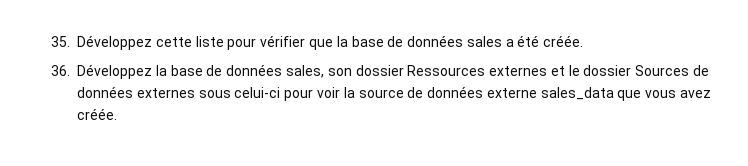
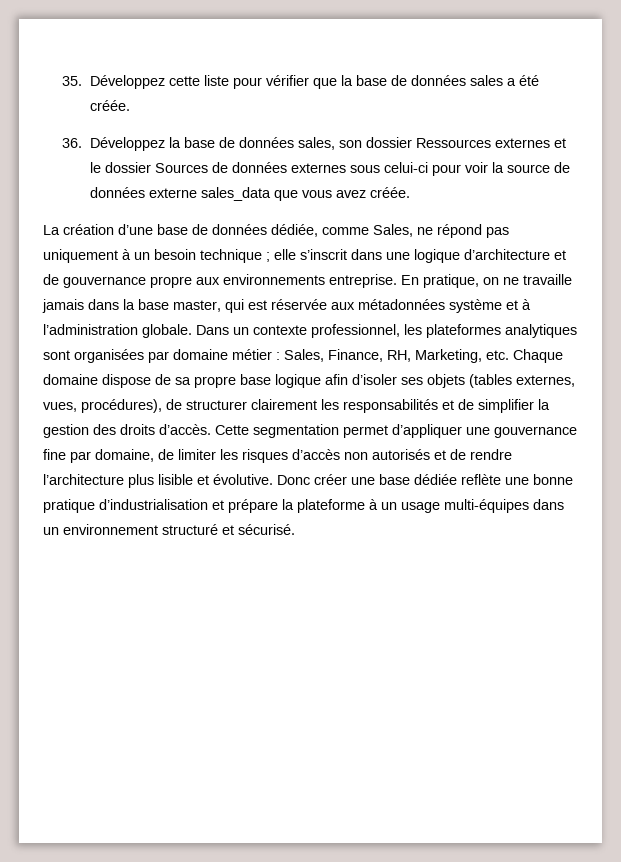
+ La création d’une base de données dédiée, comme Sales, ne répond pas uniquement à un besoin technique ; elle s’inscrit dans une logique d’architecture et de gouvernance propre aux environnements entreprise. En pratique, on ne travaille jamais dans la base master, qui est réservée aux métadonnées système et à l’administration globale. Dans un contexte professionnel, les plateformes analytiques sont organisées par domaine métier : Sales, Finance, RH, Marketing, etc. Chaque domaine dispose de sa propre base logique afin d’isoler ses objets (tables externes, vues, procédures), de structurer clairement les responsabilités et de simplifier la gestion des droits d’accès. Cette segmentation permet d’appliquer une gouvernance fine par domaine, de limiter les risques d’accès non autorisés et de rendre l’architecture plus lisible et évolutive. Donc créer une base dédiée reflète une bonne pratique d’industrialisation et prépare la plateforme à un usage multi-équipes dans un environnement structuré et sécurisé.

